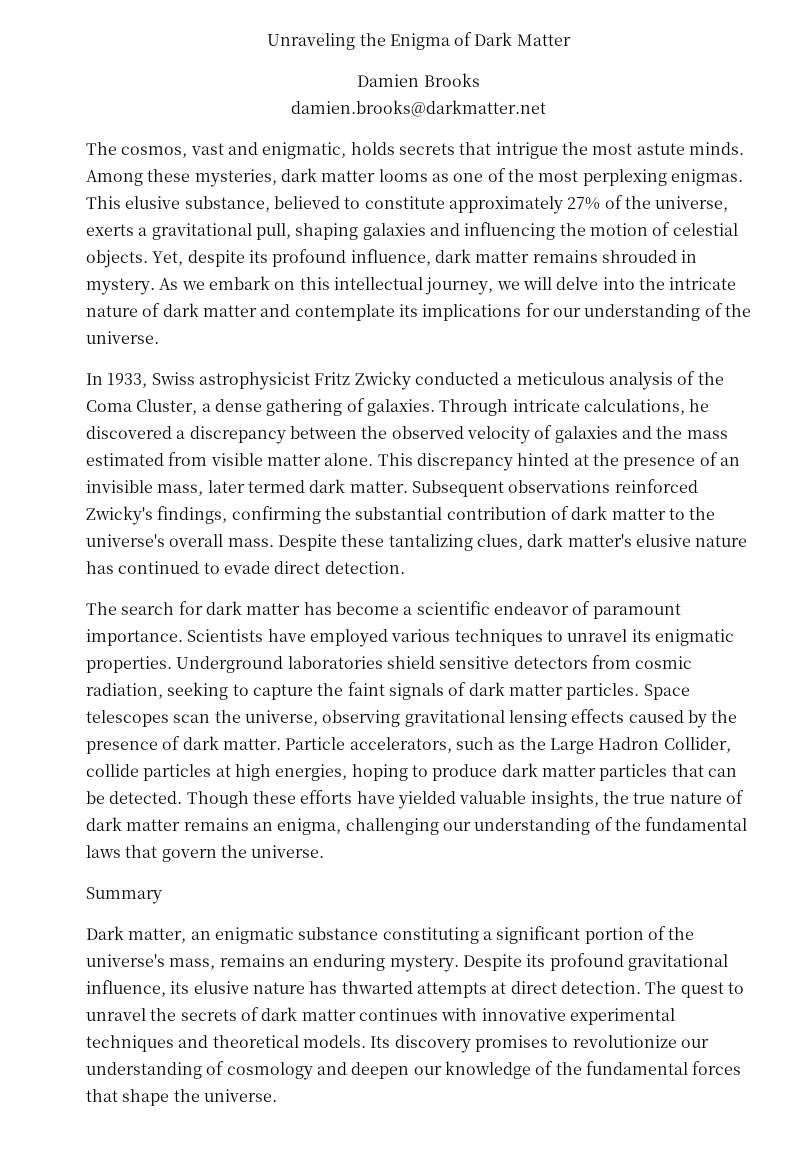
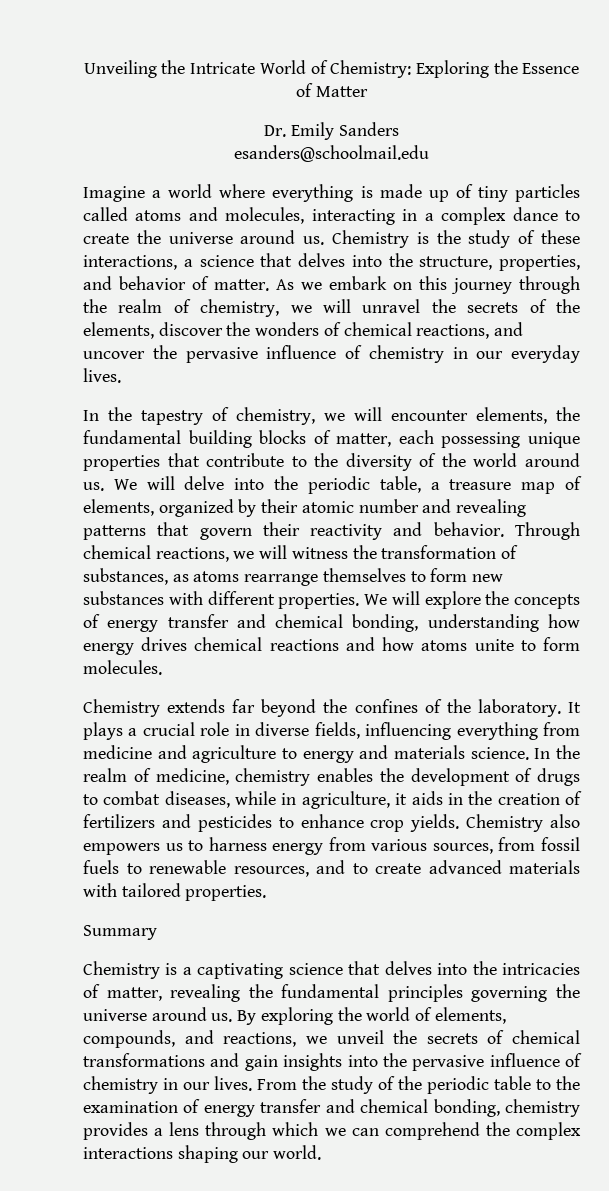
- Unraveling the Enigma of Dark Matter
- Damien Brooks
- damien.brooks@darkmatter.net
- The cosmos, vast and enigmatic, holds secrets that intrigue the most astute minds. Among these mysteries, dark matter looms as one of the most perplexing enigmas. This elusive substance, believed to constitute approximately 27% of the universe, exerts a gravitational pull, shaping galaxies and influencing the motion of celestial objects. Yet, despite its profound influence, dark matter remains shrouded in mystery.
+ Unveiling the Intricate World of Chemistry: Exploring the Essence of Matter
+ Dr. Emily Sanders
+ esanders@schoolmail.edu
+ Imagine a world where everything is made up of tiny particles called atoms and molecules, interacting in a complex dance to create the universe around us. Chemistry is the study of these interactions, a science that delves into the structure, properties, and behavior of matter.
- As we embark on this intellectual journey, we will delve into the intricate nature of dark matter and contemplate its implications for our understanding of the universe.
- In 1933, Swiss astrophysicist Fritz Zwicky conducted a meticulous analysis of the Coma Cluster, a dense gathering of galaxies. Through intricate calculations, he discovered a discrepancy between the observed velocity of galaxies and the mass estimated from visible matter alone. This discrepancy hinted at the presence of an invisible mass, later termed dark matter. Subsequent observations reinforced Zwicky's findings, confirming the substantial contribution of dark matter to the universe's overall mass. Despite these tantalizing clues, dark matter's elusive nature has continued to evade direct detection.
- The search for dark matter has become a scientific endeavor of paramount importance. Scientists have employed various techniques to unravel its enigmatic properties. Underground laboratories shield sensitive detectors from cosmic radiation, seeking to capture the faint signals of dark matter particles. Space telescopes scan the universe, observing gravitational lensing effects caused by the presence of dark matter. Particle accelerators, such as the Large Hadron Collider, collide particles at high energies, hoping to produce dark matter particles that can be detected. Though these efforts have yielded valuable insights, the true nature of dark matter remains an enigma, challenging our understanding of the fundamental laws that govern the universe.
+ As we embark on this journey through the realm of chemistry, we will unravel the secrets of the elements, discover the wonders of chemical reactions, and uncover the pervasive influence of chemistry in our everyday lives.
+ In the tapestry of chemistry, we will encounter elements, the fundamental building blocks of matter, each possessing unique properties that contribute to the diversity of the world around us. We will delve into the periodic table, a treasure map of elements, organized by their atomic number and revealing patterns that govern their reactivity and behavior. Through chemical reactions, we will witness the transformation of substances, as atoms rearrange themselves to form new substances with different properties. We will explore the concepts of energy transfer and chemical bonding, understanding how energy drives chemical reactions and how atoms unite to form molecules.
+ Chemistry extends far beyond the confines of the laboratory. It plays a crucial role in diverse fields, influencing everything from medicine and agriculture to energy and materials science. In the realm of medicine, chemistry enables the development of drugs to combat diseases, while in agriculture, it aids in the creation of fertilizers and pesticides to enhance crop yields. Chemistry also empowers us to harness energy from various sources, from fossil fuels to renewable resources, and to create advanced materials with tailored properties.
  Summary
- Dark matter, an enigmatic substance constituting a significant portion of the universe's mass, remains an enduring mystery. Despite its profound gravitational influence, its elusive nature has thwarted attempts at direct detection. The quest to unravel the secrets of dark matter continues with innovative experimental techniques and theoretical models. Its discovery promises to revolutionize our understanding of cosmology and deepen our knowledge of the fundamental forces that shape the universe.
+ Chemistry is a captivating science that delves into the intricacies of matter, revealing the fundamental principles governing the universe around us. By exploring the world of elements, compounds, and reactions, we unveil the secrets of chemical transformations and gain insights into the pervasive influence of chemistry in our lives. From the study of the periodic table to the examination of energy transfer and chemical bonding, chemistry provides a lens through which we can comprehend the complex interactions shaping our world.

